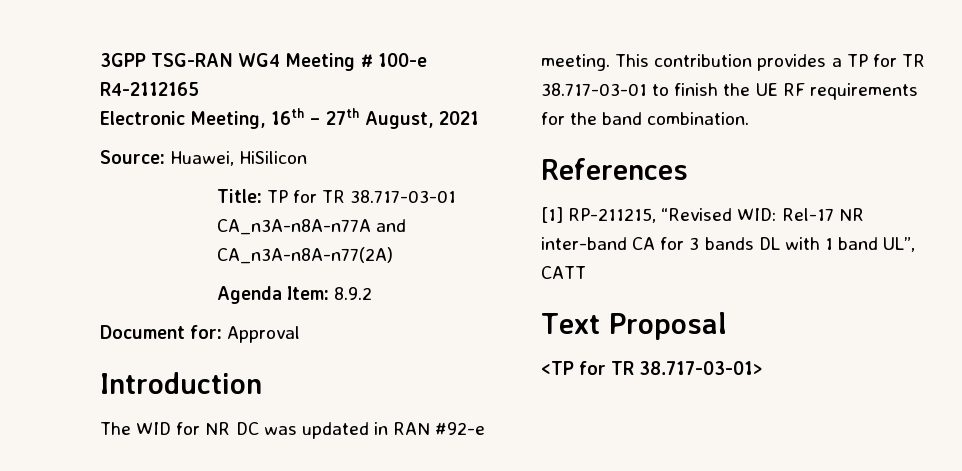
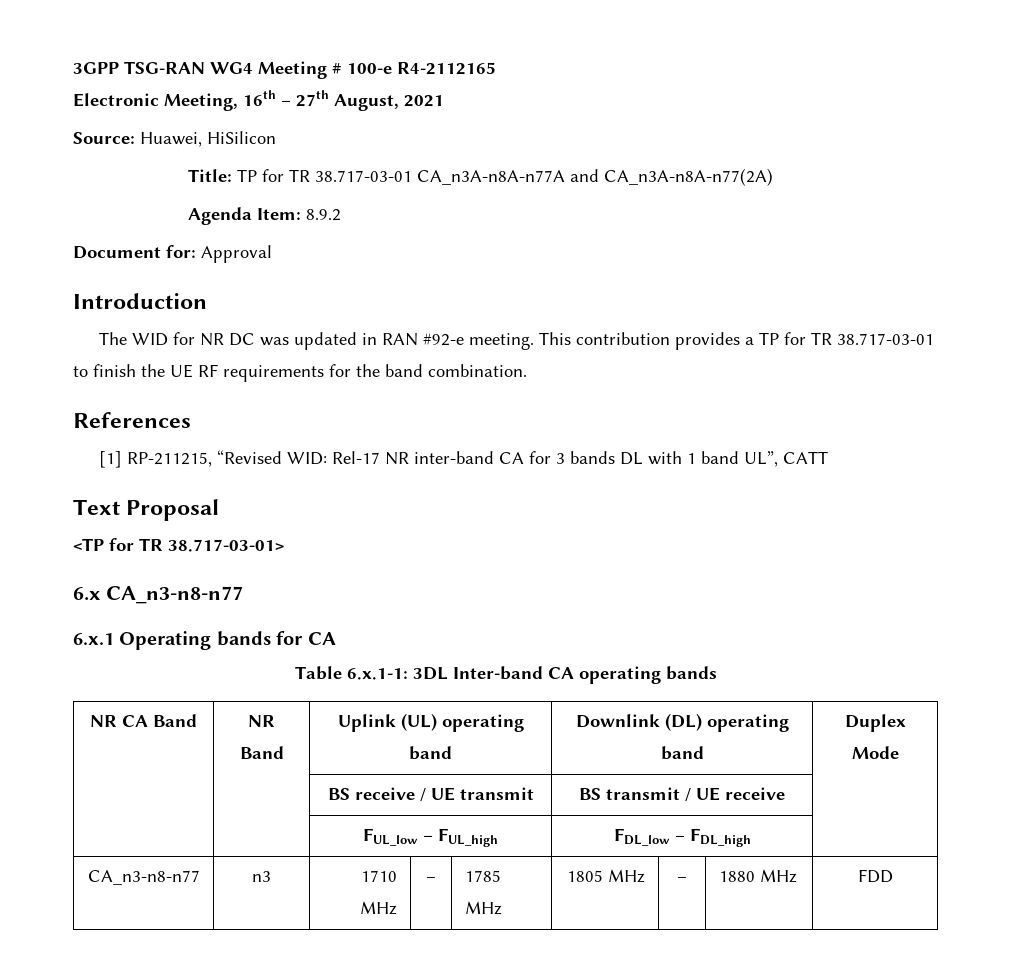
+ 6.x CA_n3-n8-n77
+ 6.x.1 Operating bands for CA
+ Table 6.x.1-1: 3DL Inter-band CA operating bands
+ NR CA Band | NR Band | Uplink (UL) operating band | Downlink (DL) operating band | Duplex Mode
+ | | BS receive / UE transmit | BS transmit / UE receive |
+ | | FUL_low – FUL_high | FDL_low – FDL_high |
+ CA_n3-n8-n77 | n3 | 1710 MHz | – | 1785 MHz | 1805 MHz | – | 1880 MHz | FDD

